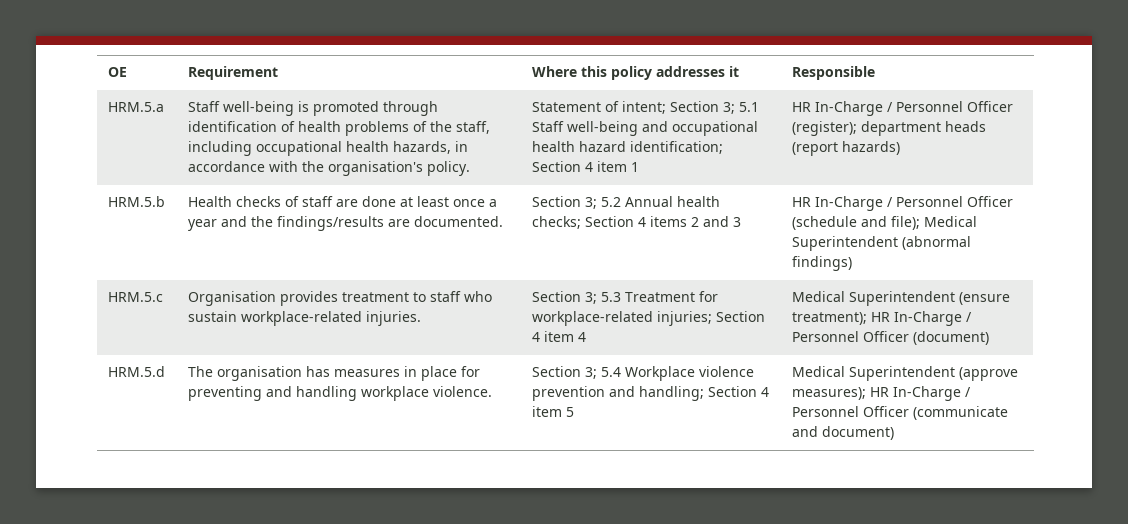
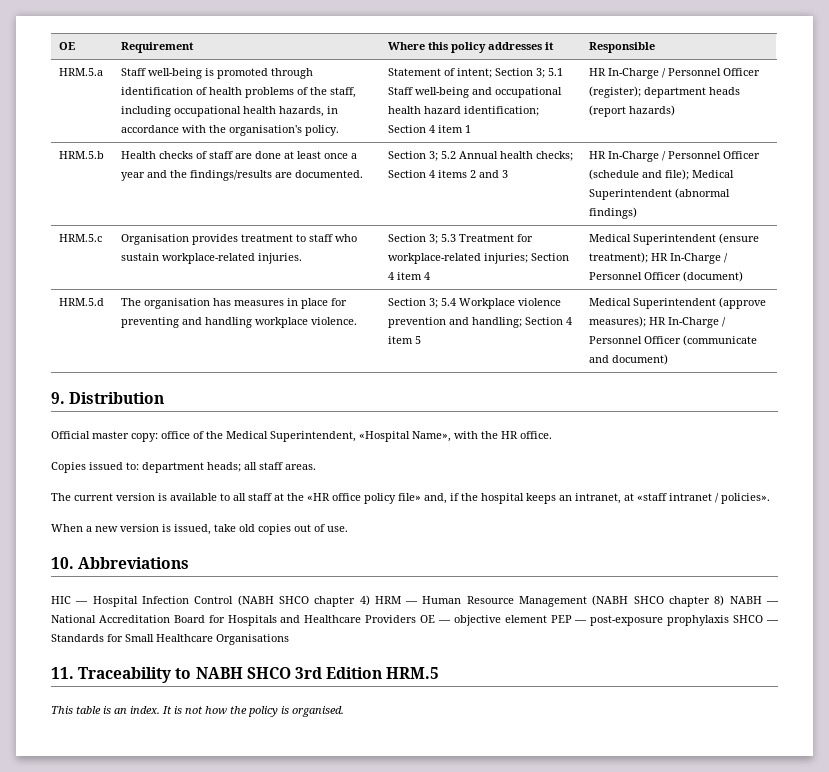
+ 9. Distribution
+ Official master copy: office of the Medical Superintendent, «Hospital Name», with the HR office.
+ Copies issued to: department heads; all staff areas.
+ The current version is available to all staff at the «HR office policy file» and, if the hospital keeps an intranet, at «staff intranet / policies».
+ When a new version is issued, take old copies out of use.
+ 10. Abbreviations
+ HIC — Hospital Infection Control (NABH SHCO chapter 4) HRM — Human Resource Management (NABH SHCO chapter 8) NABH — National Accreditation Board for Hospitals and Healthcare Providers OE — objective element PEP — post-exposure prophylaxis SHCO — Standards for Small Healthcare Organisations
+ 11. Traceability to NABH SHCO 3rd Edition HRM.5
+ This table is an index. It is not how the policy is organised.

